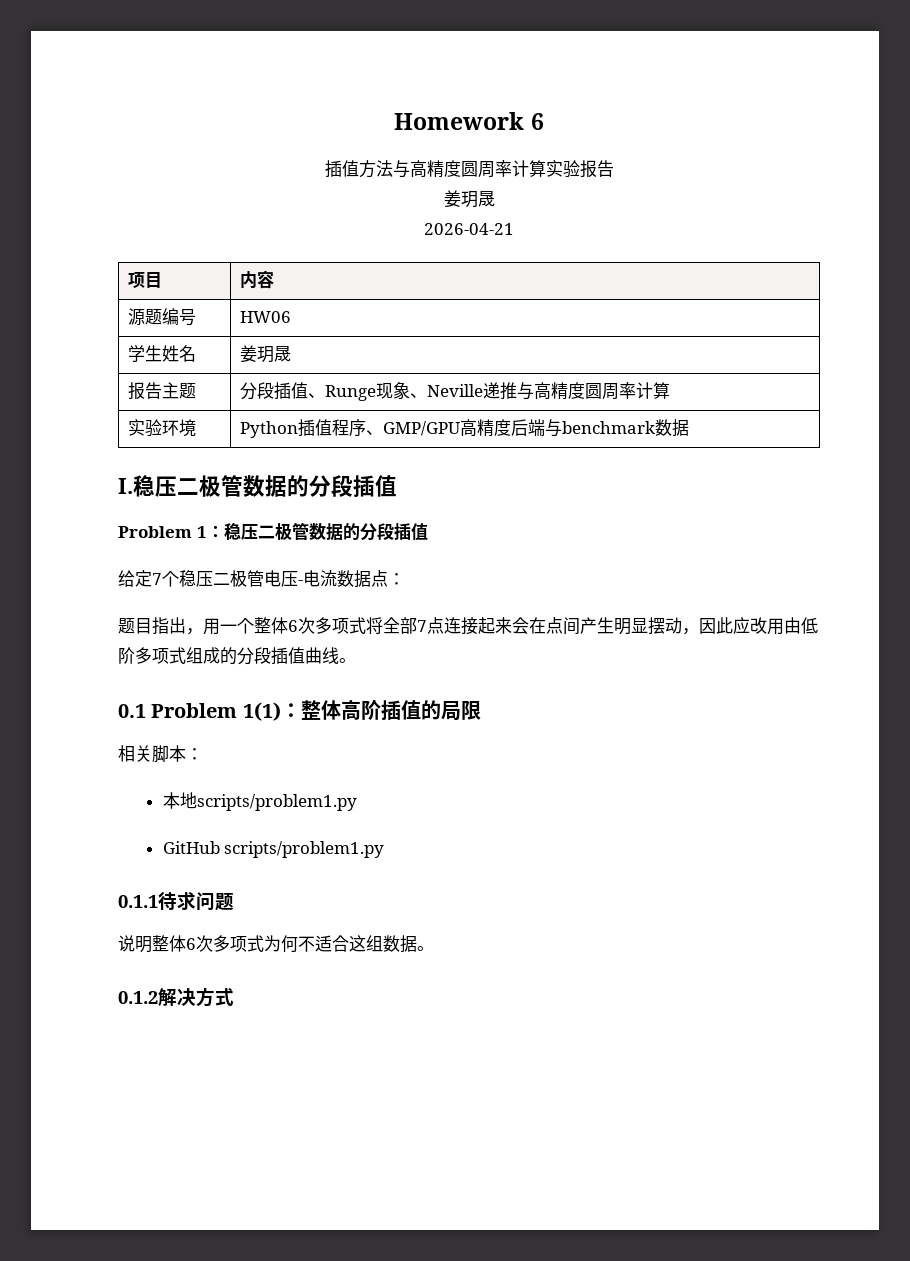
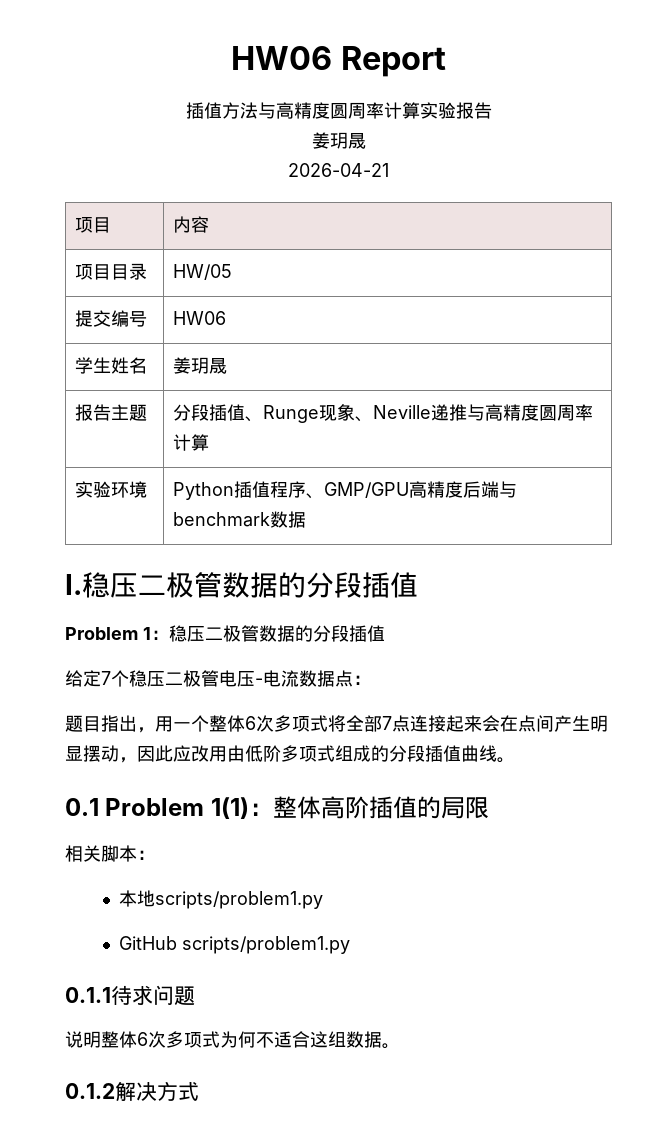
- Homework 6
+ HW06 Report
- 源题编号 | HW06
+ 项目目录 | HW/05
+ 提交编号 | HW06

